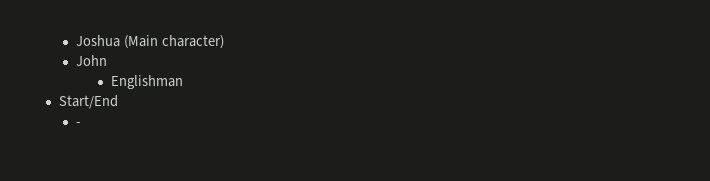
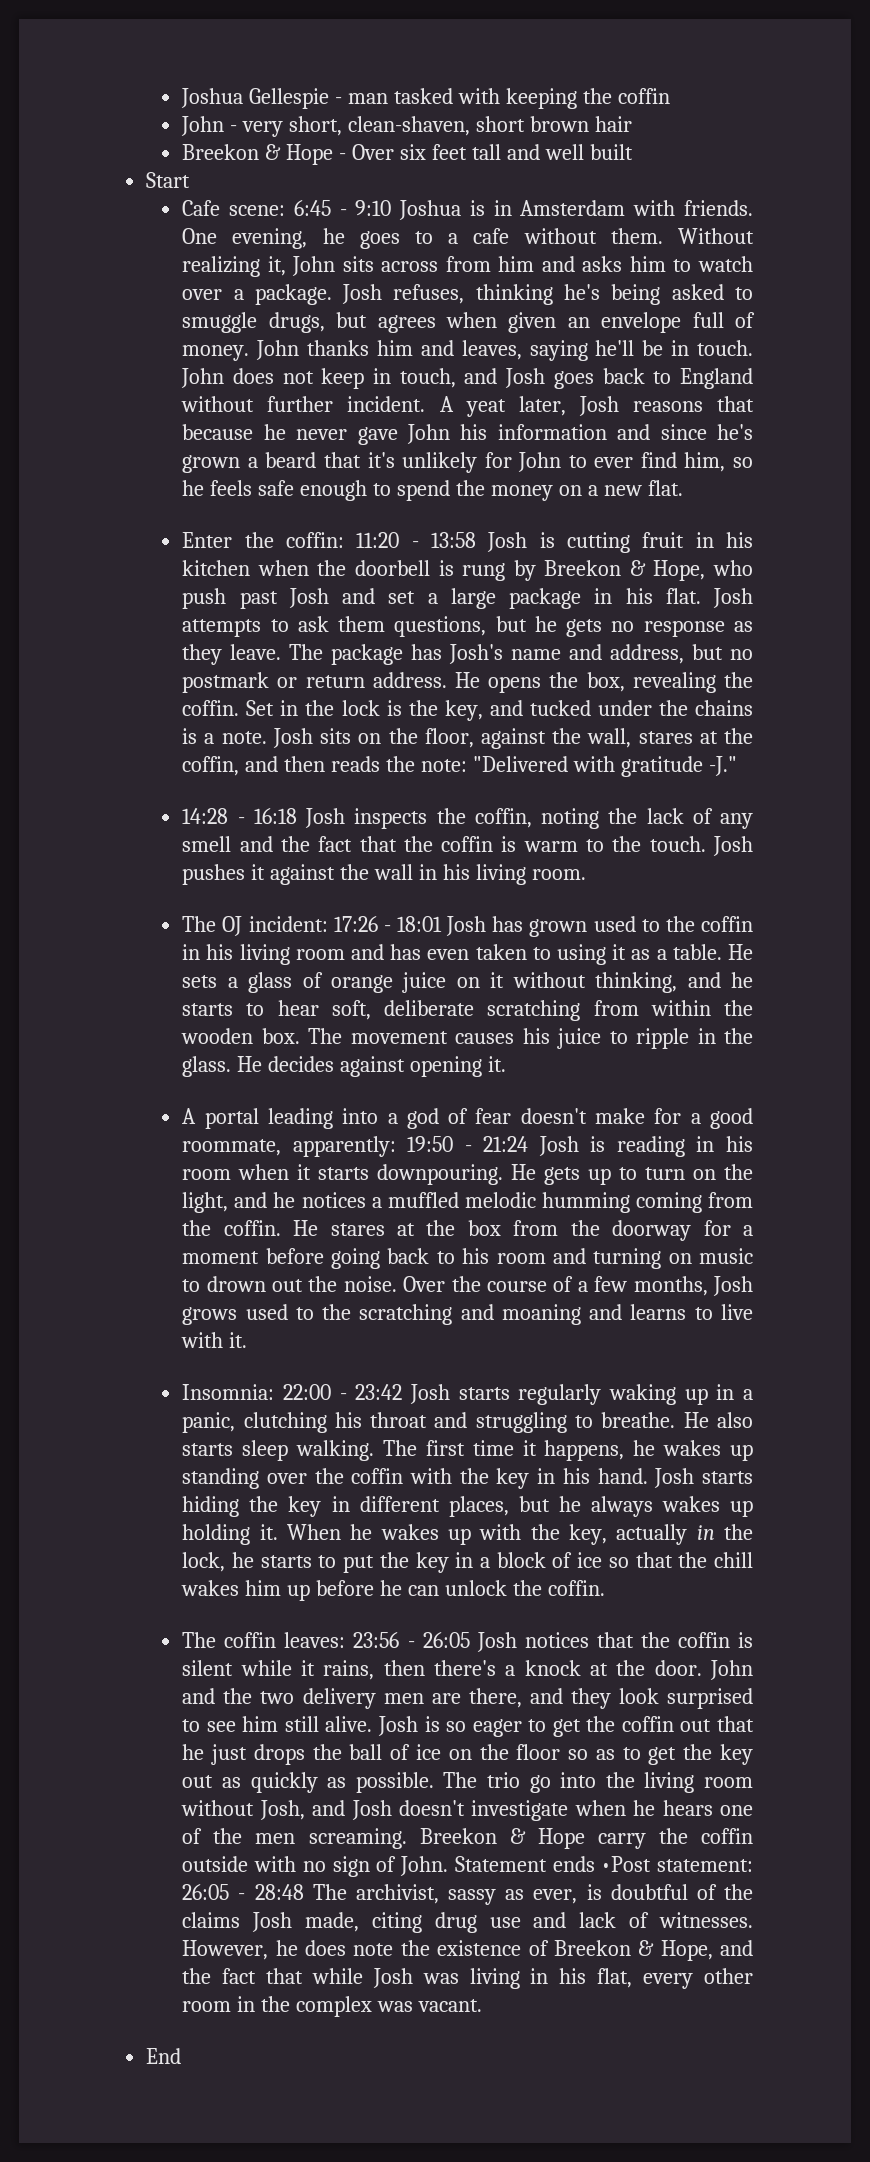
- Joshua (Main character)
- John
- Englishman
- Start/End
- -
+ Joshua Gellespie - man tasked with keeping the coffin
+ John - very short, clean-shaven, short brown hair
+ Breekon & Hope - Over six feet tall and well built
+ Start
+ Cafe scene: 6:45 - 9:10 Joshua is in Amsterdam with friends. One evening, he goes to a cafe without them. Without realizing it, John sits across from him and asks him to watch over a package. Josh refuses, thinking he's being asked to smuggle drugs, but agrees when given an envelope full of money. John thanks him and leaves, saying he'll be in touch. John does not keep in touch, and Josh goes back to England without further incident. A yeat later, Josh reasons that because he never gave John his information and since he's grown a beard that it's unlikely for John to ever find him, so he feels safe enough to spend the money on a new flat.
+ Enter the coffin: 11:20 - 13:58 Josh is cutting fruit in his kitchen when the doorbell is rung by Breekon & Hope, who push past Josh and set a large package in his flat. Josh attempts to ask them questions, but he gets no response as they leave. The package has Josh's name and address, but no postmark or return address. He opens the box, revealing the coffin. Set in the lock is the key, and tucked under the chains is a note. Josh sits on the floor, against the wall, stares at the coffin, and then reads the note: "Delivered with gratitude -J."
+ 14:28 - 16:18 Josh inspects the coffin, noting the lack of any smell and the fact that the coffin is warm to the touch. Josh pushes it against the wall in his living room.
+ The OJ incident: 17:26 - 18:01 Josh has grown used to the coffin in his living room and has even taken to using it as a table. He sets a glass of orange juice on it without thinking, and he starts to hear soft, deliberate scratching from within the wooden box. The movement causes his juice to ripple in the glass. He decides against opening it.
+ A portal leading into a god of fear doesn't make for a good roommate, apparently: 19:50 - 21:24 Josh is reading in his room when it starts downpouring. He gets up to turn on the light, and he notices a muffled melodic humming coming from the coffin. He stares at the box from the doorway for a moment before going back to his room and turning on music to drown out the noise. Over the course of a few months, Josh grows used to the scratching and moaning and learns to live with it.
+ Insomnia: 22:00 - 23:42 Josh starts regularly waking up in a panic, clutching his throat and struggling to breathe. He also starts sleep walking. The first time it happens, he wakes up standing over the coffin with the key in his hand. Josh starts hiding the key in different places, but he always wakes up holding it. When he wakes up with the key, actually in the lock, he starts to put the key in a block of ice so that the chill wakes him up before he can unlock the coffin.
+ The coffin leaves: 23:56 - 26:05 Josh notices that the coffin is silent while it rains, then there's a knock at the door. John and the two delivery men are there, and they look surprised to see him still alive. Josh is so eager to get the coffin out that he just drops the ball of ice on the floor so as to get the key out as quickly as possible. The trio go into the living room without Josh, and Josh doesn't investigate when he hears one of the men screaming. Breekon & Hope carry the coffin outside with no sign of John. Statement ends •Post statement: 26:05 - 28:48 The archivist, sassy as ever, is doubtful of the claims Josh made, citing drug use and lack of witnesses. However, he does note the existence of Breekon & Hope, and the fact that while Josh was living in his flat, every other room in the complex was vacant.
+ End

